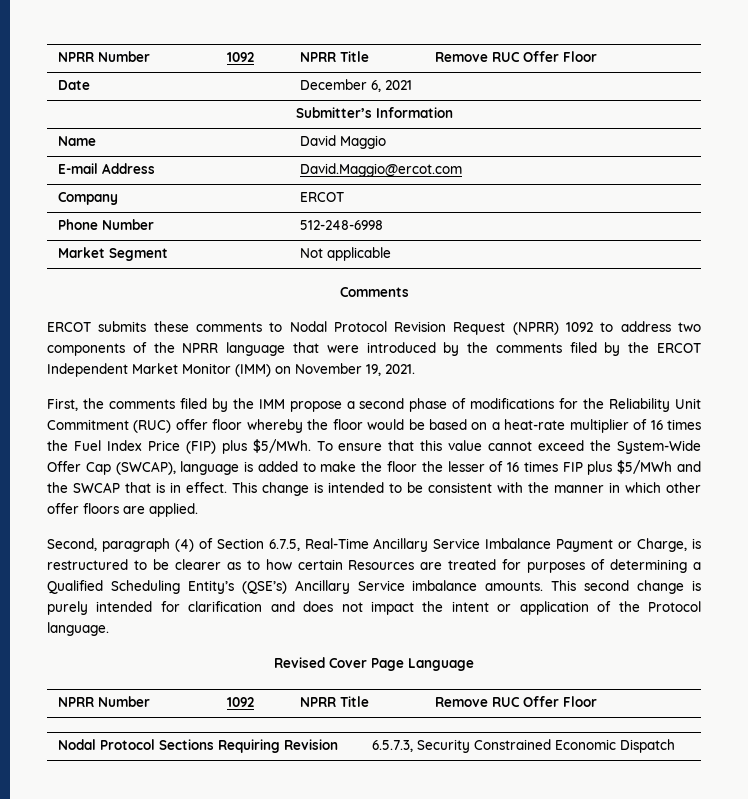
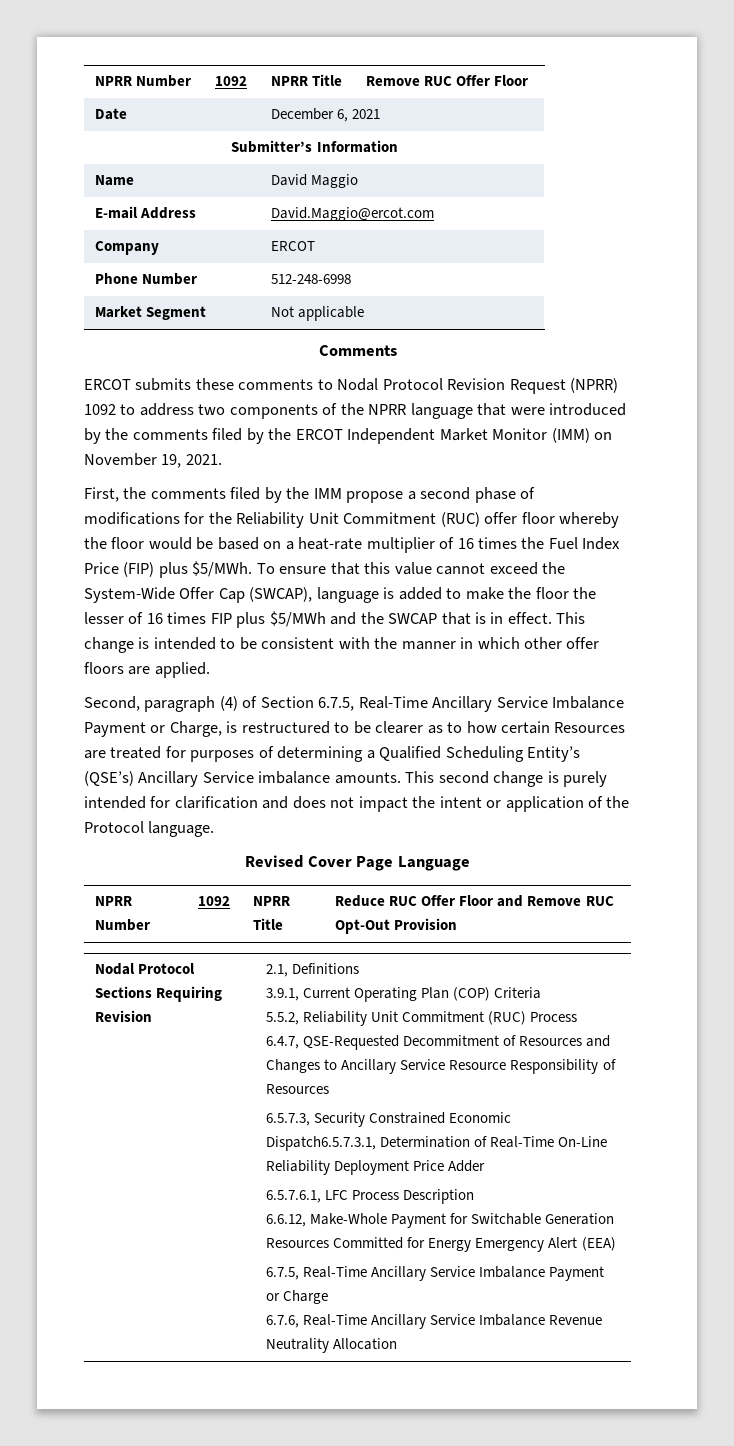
  Revised Cover Page Language
- NPRR Number | 1092 | NPRR Title | Remove RUC Offer Floor
+ NPRR Number | 1092 | NPRR Title | Reduce RUC Offer Floor and Remove RUC Opt-Out Provision
- 6.5.7.3, Security Constrained Economic Dispatch
+ 2.1, Definitions
+ 3.9.1, Current Operating Plan (COP) Criteria
+ 5.5.2, Reliability Unit Commitment (RUC) Process
+ 6.4.7, QSE-Requested Decommitment of Resources and Changes to Ancillary Service Resource Responsibility of Resources
+ 6.5.7.3, Security Constrained Economic Dispatch6.5.7.3.1, Determination of Real-Time On-Line Reliability Deployment Price Adder
+ 6.5.7.6.1, LFC Process Description
+ 6.6.12, Make-Whole Payment for Switchable Generation Resources Committed for Energy Emergency Alert (EEA)
+ 6.7.5, Real-Time Ancillary Service Imbalance Payment or Charge
+ 6.7.6, Real-Time Ancillary Service Imbalance Revenue Neutrality Allocation

